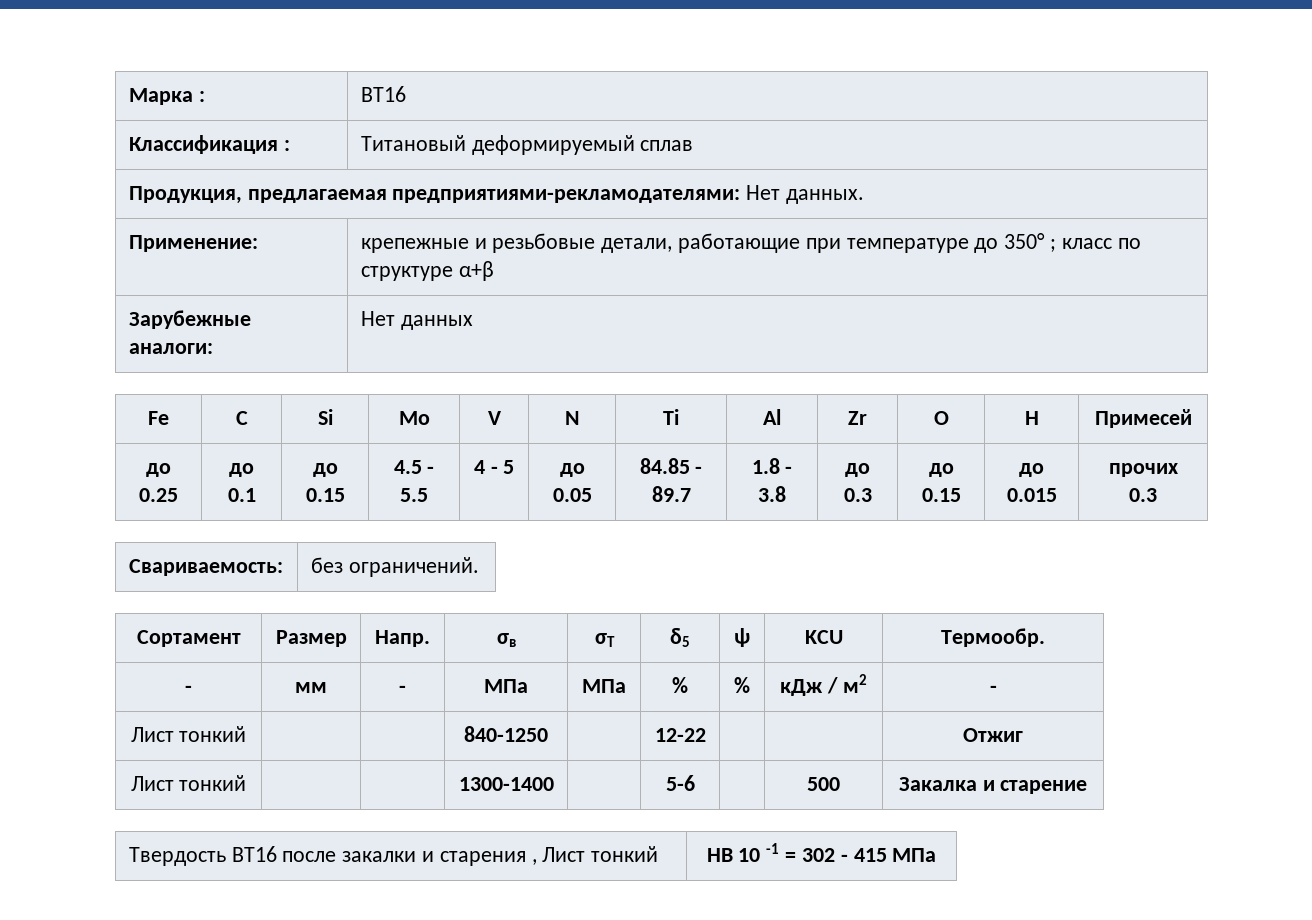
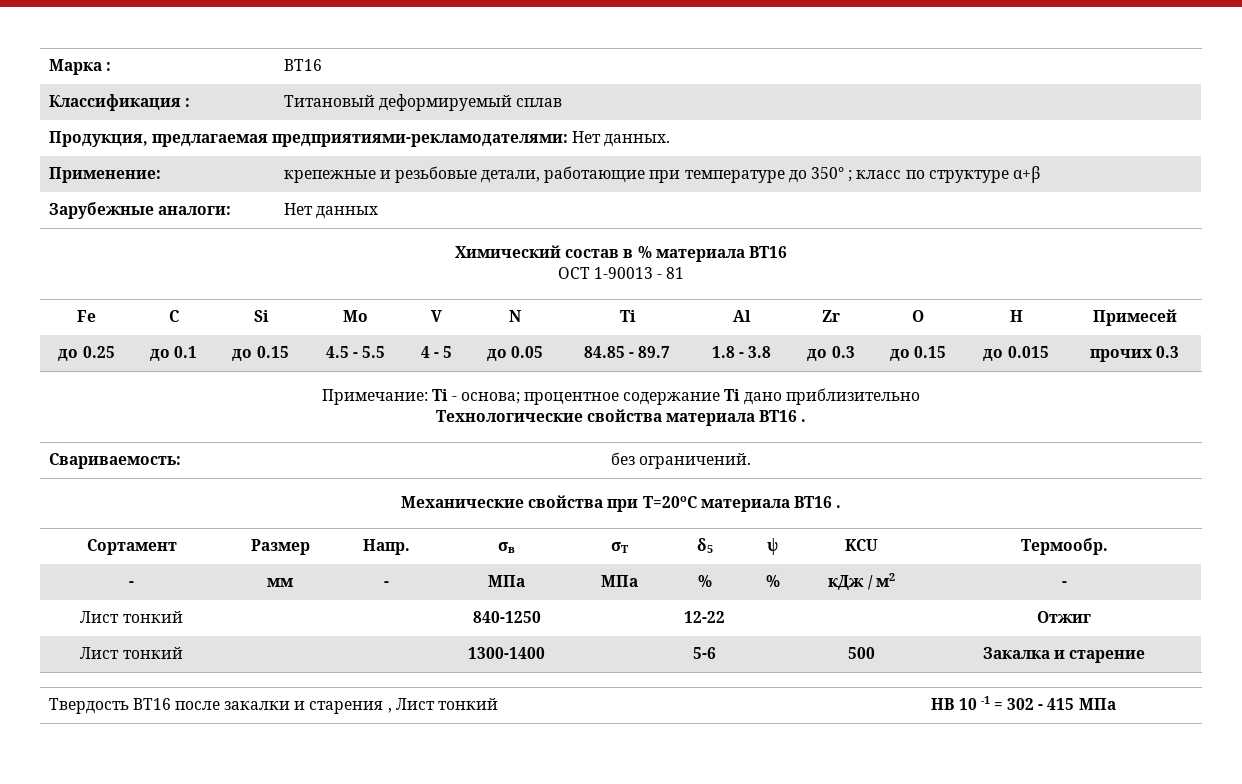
+ Химический состав в % материала ВТ16
+ ОСТ 1-90013 - 81
+ Примечание: Ti - основа; процентное содержание Ti дано приблизительно
+ Технологические свойства материала ВТ16 .
  Свариваемость: | без ограничений.
+ Механические свойства при Т=20oС материала ВТ16 .

